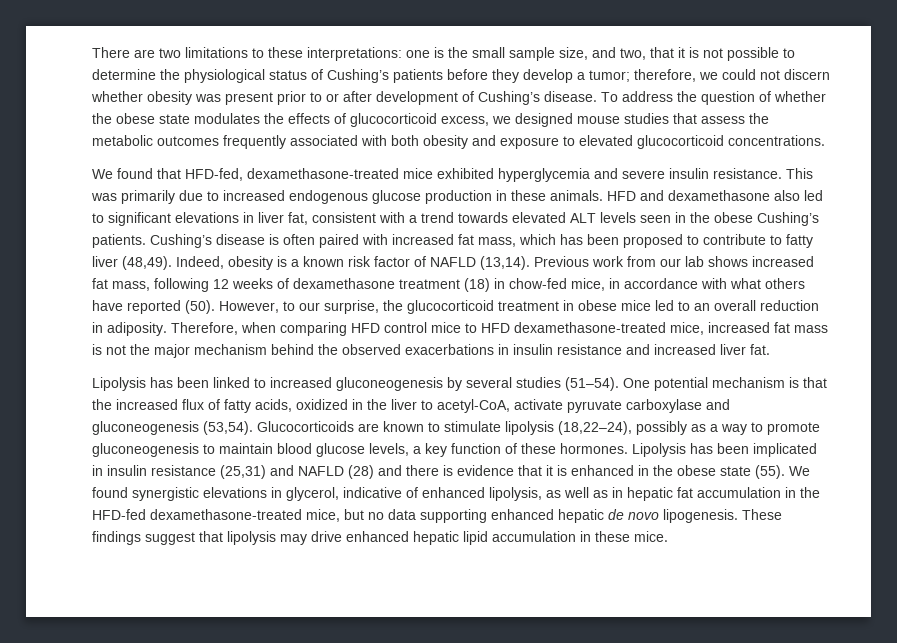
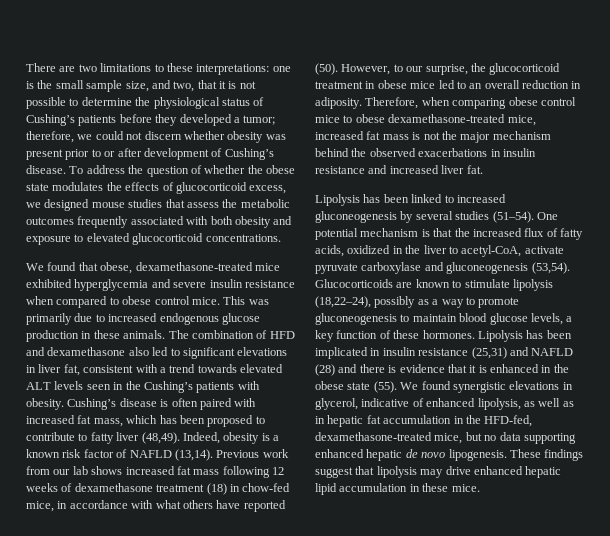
- There are two limitations to these interpretations: one is the small sample size, and two, that it is not possible to determine the physiological status of Cushing’s patients before they develop a tumor; therefore, we could not discern whether obesity was present prior to or after development of Cushing’s disease.
+ There are two limitations to these interpretations: one is the small sample size, and two, that it is not possible to determine the physiological status of Cushing’s patients before they developed a tumor; therefore, we could not discern whether obesity was present prior to or after development of Cushing’s disease.
- We found that HFD-fed, dexamethasone-treated mice exhibited hyperglycemia and severe insulin resistance.
+ We found that obese, dexamethasone-treated mice exhibited hyperglycemia and severe insulin resistance when compared to obese control mice.
- HFD and dexamethasone also led to significant elevations in liver fat, consistent with a trend towards elevated ALT levels seen in the obese Cushing’s patients.
+ The combination of HFD and dexamethasone also led to significant elevations in liver fat, consistent with a trend towards elevated ALT levels seen in the Cushing’s patients with obesity.
- Previous work from our lab shows increased fat mass, following 12 weeks of dexamethasone treatment (18) in chow-fed mice, in accordance with what others have reported (50).
+ Previous work from our lab shows increased fat mass following 12 weeks of dexamethasone treatment (18) in chow-fed mice, in accordance with what others have reported (50).
- Therefore, when comparing HFD control mice to HFD dexamethasone-treated mice, increased fat mass is not the major mechanism behind the observed exacerbations in insulin resistance and increased liver fat.
+ Therefore, when comparing obese control mice to obese dexamethasone-treated mice, increased fat mass is not the major mechanism behind the observed exacerbations in insulin resistance and increased liver fat.
- We found synergistic elevations in glycerol, indicative of enhanced lipolysis, as well as in hepatic fat accumulation in the HFD-fed dexamethasone-treated mice, but no data supporting enhanced hepatic de novo lipogenesis.
+ We found synergistic elevations in glycerol, indicative of enhanced lipolysis, as well as in hepatic fat accumulation in the HFD-fed, dexamethasone-treated mice, but no data supporting enhanced hepatic de novo lipogenesis.

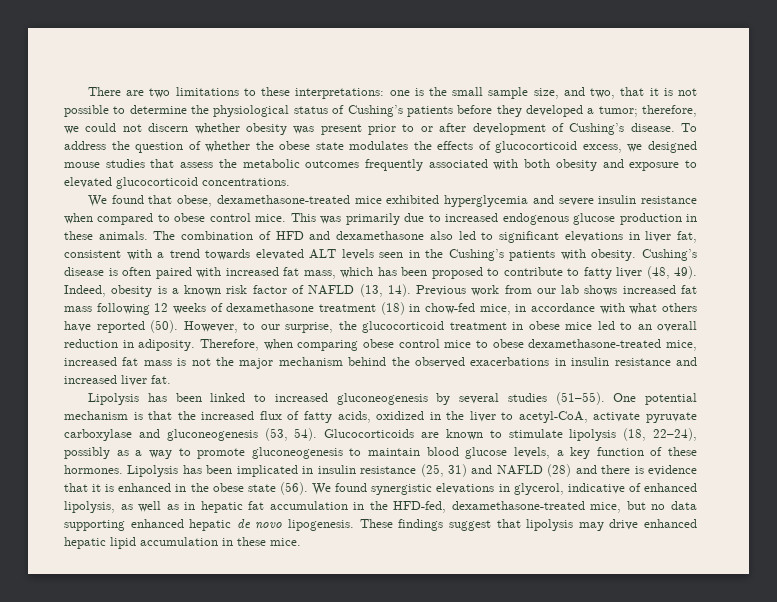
- Cushing’s disease is often paired with increased fat mass, which has been proposed to contribute to fatty liver (48,49).
+ Cushing’s disease is often paired with increased fat mass, which has been proposed to contribute to fatty liver (48, 49).
- Indeed, obesity is a known risk factor of NAFLD (13,14).
+ Indeed, obesity is a known risk factor of NAFLD (13, 14).
- Lipolysis has been linked to increased gluconeogenesis by several studies (51–54).
+ Lipolysis has been linked to increased gluconeogenesis by several studies (51–55).
- One potential mechanism is that the increased flux of fatty acids, oxidized in the liver to acetyl-CoA, activate pyruvate carboxylase and gluconeogenesis (53,54).
+ One potential mechanism is that the increased flux of fatty acids, oxidized in the liver to acetyl-CoA, activate pyruvate carboxylase and gluconeogenesis (53, 54).
- Glucocorticoids are known to stimulate lipolysis (18,22–24), possibly as a way to promote gluconeogenesis to maintain blood glucose levels, a key function of these hormones.
+ Glucocorticoids are known to stimulate lipolysis (18, 22–24), possibly as a way to promote gluconeogenesis to maintain blood glucose levels, a key function of these hormones.
- Lipolysis has been implicated in insulin resistance (25,31) and NAFLD (28) and there is evidence that it is enhanced in the obese state (55).
+ Lipolysis has been implicated in insulin resistance (25, 31) and NAFLD (28) and there is evidence that it is enhanced in the obese state (56).

